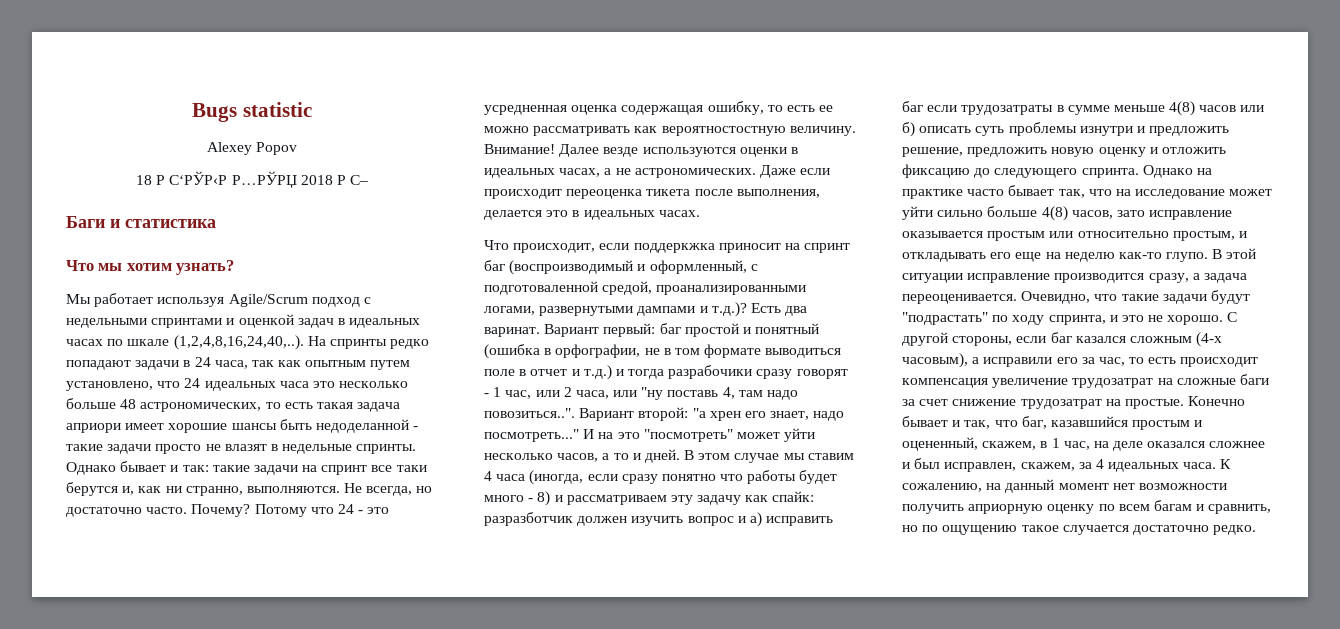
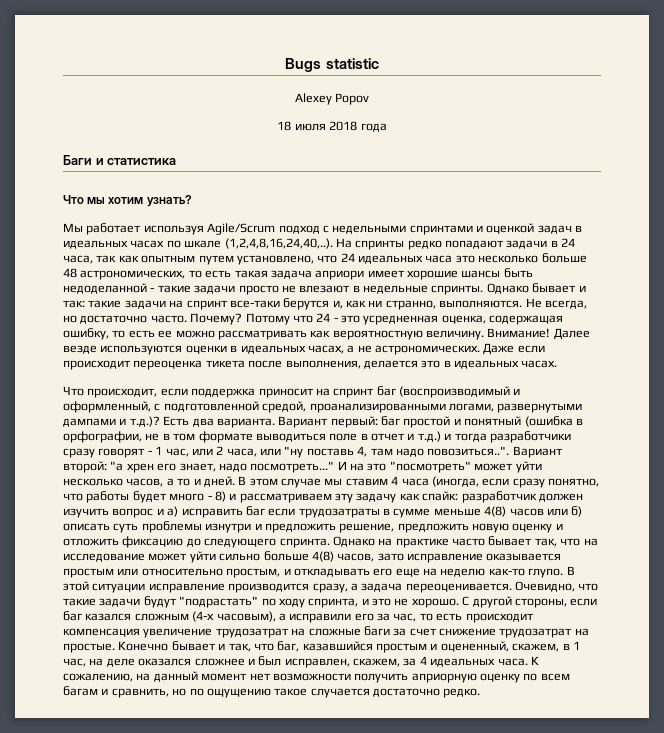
- 18 Р С‘РЎР‹Р Р…РЎРЏ 2018 Р С–
+ 18 июля 2018 года
- Мы работает используя Agile/Scrum подход с недельными спринтами и оценкой задач в идеальных часах по шкале (1,2,4,8,16,24,40,..). На спринты редко попадают задачи в 24 часа, так как опытным путем установлено, что 24 идеальных часа это несколько больше 48 астрономических, то есть такая задача априори имеет хорошие шансы быть недоделанной - такие задачи просто не влазят в недельные спринты.
+ Мы работает используя Agile/Scrum подход с недельными спринтами и оценкой задач в идеальных часах по шкале (1,2,4,8,16,24,40,..). На спринты редко попадают задачи в 24 часа, так как опытным путем установлено, что 24 идеальных часа это несколько больше 48 астрономических, то есть такая задача априори имеет хорошие шансы быть недоделанной - такие задачи просто не влезают в недельные спринты.
- Однако бывает и так: такие задачи на спринт все таки берутся и, как ни странно, выполняются.
+ Однако бывает и так: такие задачи на спринт все-таки берутся и, как ни странно, выполняются.
- Потому что 24 - это усредненная оценка содержащая ошибку, то есть ее можно рассматривать как вероятностостную величину.
+ Потому что 24 - это усредненная оценка, содержащая ошибку, то есть ее можно рассматривать как вероятностную величину.
- Что происходит, если поддеркжка приносит на спринт баг (воспроизводимый и оформленный, с подготоваленной средой, проанализированными логами, развернутыми дампами и т.д.)?
+ Что происходит, если поддержка приносит на спринт баг (воспроизводимый и оформленный, с подготовленной средой, проанализированными логами, развернутыми дампами и т.д.)?
- Есть два варинат.
+ Есть два варианта.
- Вариант первый: баг простой и понятный (ошибка в орфографии, не в том формате выводиться поле в отчет и т.д.) и тогда разрабочики сразу говорят - 1 час, или 2 часа, или "ну поставь 4, там надо повозиться..". Вариант второй: "а хрен его знает, надо посмотреть..."
+ Вариант первый: баг простой и понятный (ошибка в орфографии, не в том формате выводиться поле в отчет и т.д.) и тогда разработчики сразу говорят - 1 час, или 2 часа, или "ну поставь 4, там надо повозиться..". Вариант второй: "а хрен его знает, надо посмотреть..."
- В этом случае мы ставим 4 часа (иногда, если сразу понятно что работы будет много - 8) и рассматриваем эту задачу как спайк: разразботчик должен изучить вопрос и а) исправить баг если трудозатраты в сумме меньше 4(8) часов или б) описать суть проблемы изнутри и предложить решение, предложить новую оценку и отложить фиксацию до следующего спринта.
+ В этом случае мы ставим 4 часа (иногда, если сразу понятно, что работы будет много - 8) и рассматриваем эту задачу как спайк: разработчик должен изучить вопрос и а) исправить баг если трудозатраты в сумме меньше 4(8) часов или б) описать суть проблемы изнутри и предложить решение, предложить новую оценку и отложить фиксацию до следующего спринта.

